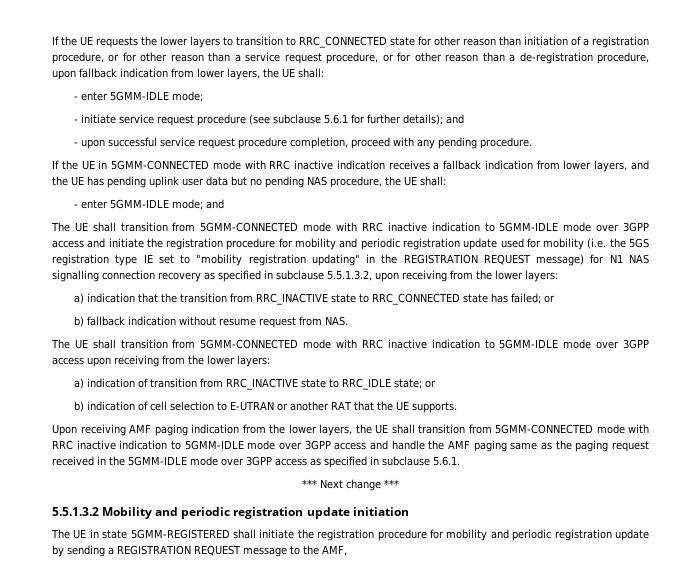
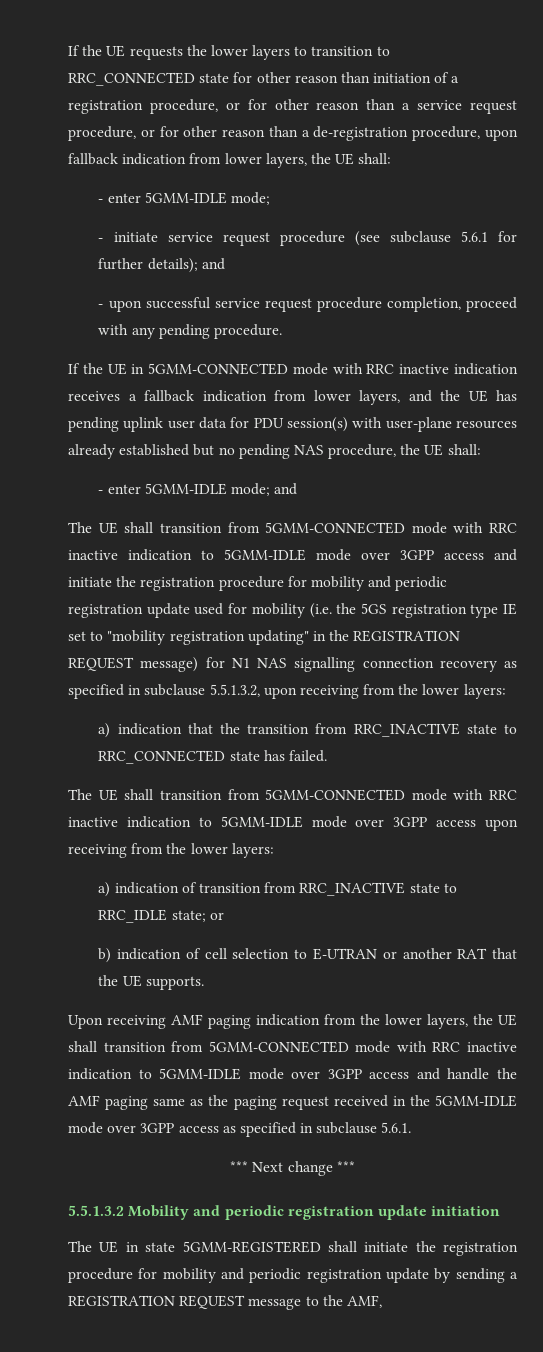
- If the UE in 5GMM-CONNECTED mode with RRC inactive indication receives a fallback indication from lower layers, and the UE has pending uplink user data but no pending NAS procedure, the UE shall:
+ If the UE in 5GMM-CONNECTED mode with RRC inactive indication receives a fallback indication from lower layers, and the UE has pending uplink user data for PDU session(s) with user-plane resources already established but no pending NAS procedure, the UE shall:
- a) indication that the transition from RRC_INACTIVE state to RRC_CONNECTED state has failed; or
- b) fallback indication without resume request from NAS.
+ a) indication that the transition from RRC_INACTIVE state to RRC_CONNECTED state has failed.

